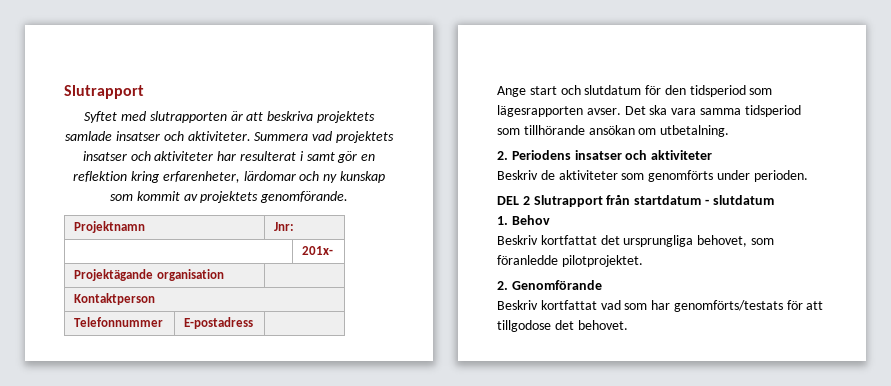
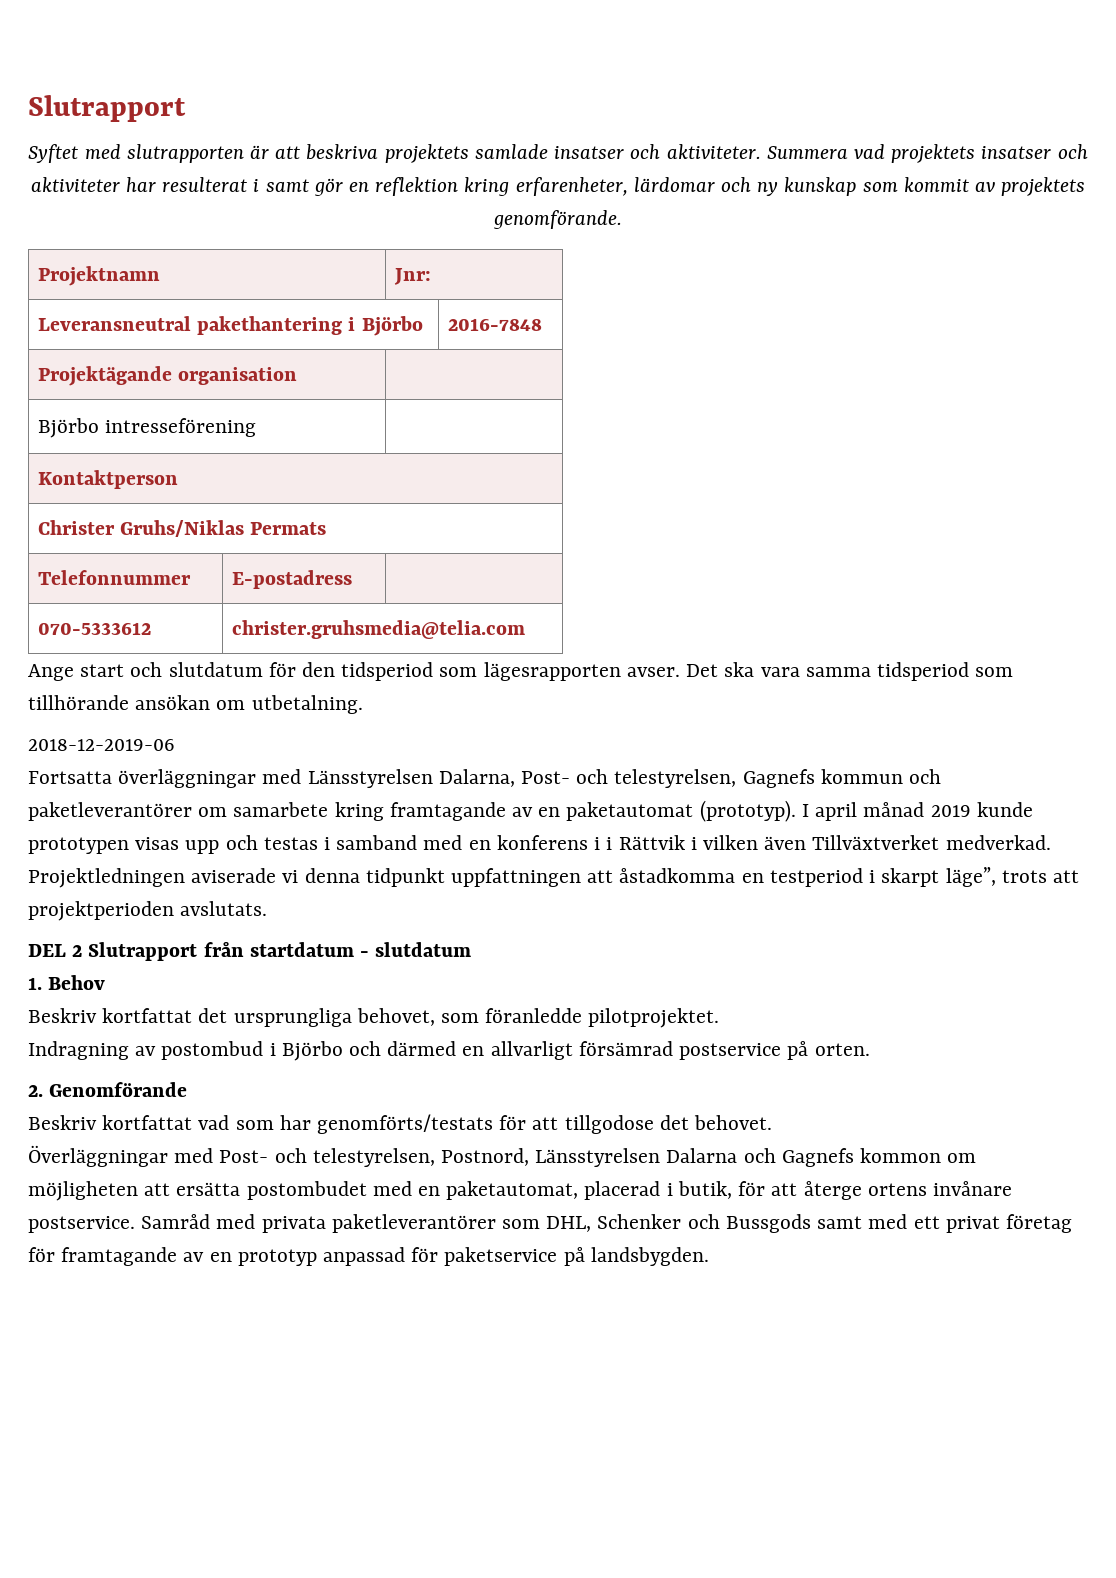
- | 201x-
+ Leveransneutral pakethantering i Björbo | 2016-7848
+ Björbo intresseförening |
+ Christer Gruhs/Niklas Permats
+ 070-5333612 | christer.gruhsmedia@telia.com
- 2. Periodens insatser och aktiviteter
- Beskriv de aktiviteter som genomförts under perioden.
+ 2018-12-2019-06
+ Fortsatta överläggningar med Länsstyrelsen Dalarna, Post- och telestyrelsen, Gagnefs kommun och paketleverantörer om samarbete kring framtagande av en paketautomat (prototyp). I april månad 2019 kunde prototypen visas upp och testas i samband med en konferens i i Rättvik i vilken även Tillväxtverket medverkad. Projektledningen aviserade vi denna tidpunkt uppfattningen att åstadkomma en testperiod i skarpt läge”, trots att projektperioden avslutats.
+ Indragning av postombud i Björbo och därmed en allvarligt försämrad postservice på orten.
+ Överläggningar med Post- och telestyrelsen, Postnord, Länsstyrelsen Dalarna och Gagnefs kommon om möjligheten att ersätta postombudet med en paketautomat, placerad i butik, för att återge ortens invånare postservice. Samråd med privata paketleverantörer som DHL, Schenker och Bussgods samt med ett privat företag för framtagande av en prototyp anpassad för paketservice på landsbygden.

